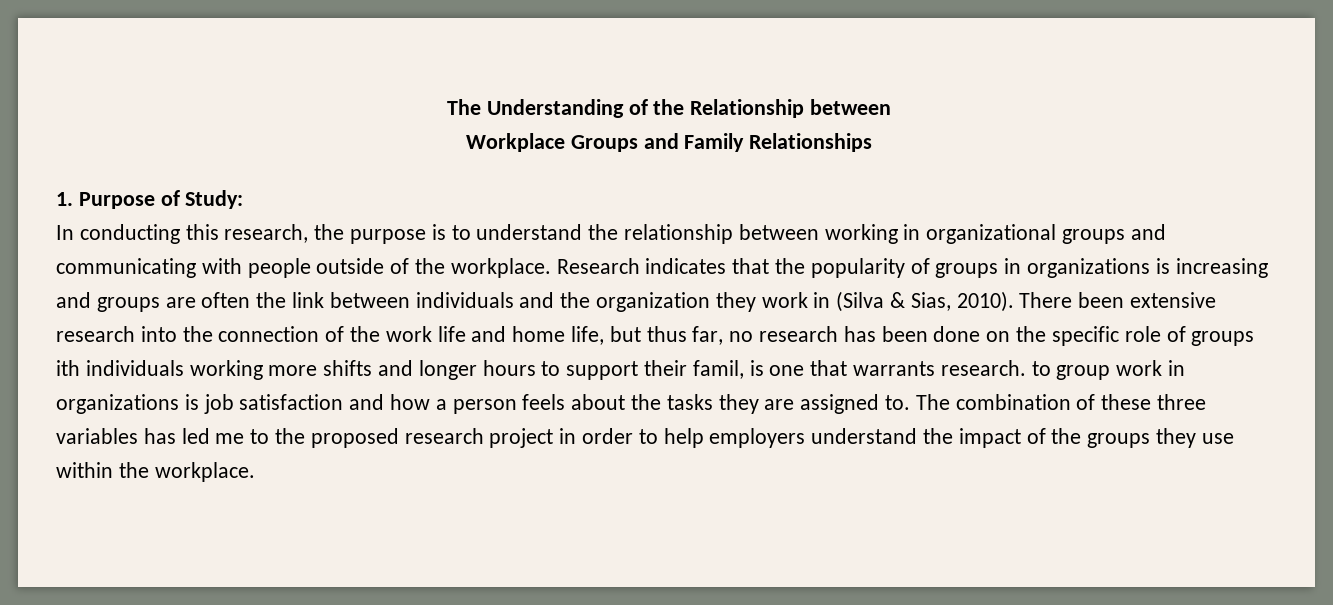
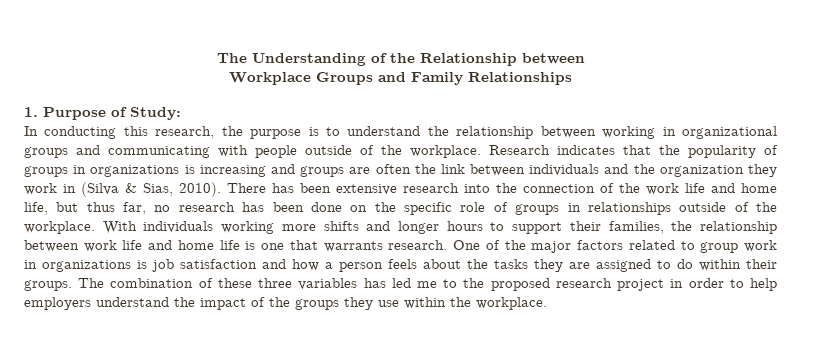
- There been extensive research into the connection of the work life and home life, but thus far, no research has been done on the specific role of groups ith individuals working more shifts and longer hours to support their famil, is one that warrants research. to group work in organizations is job satisfaction and how a person feels about the tasks they are assigned to.
+ There has been extensive research into the connection of the work life and home life, but thus far, no research has been done on the specific role of groups in relationships outside of the workplace. With individuals working more shifts and longer hours to support their families, the relationship between work life and home life is one that warrants research. One of the major factors related to group work in organizations is job satisfaction and how a person feels about the tasks they are assigned to do within their groups.

